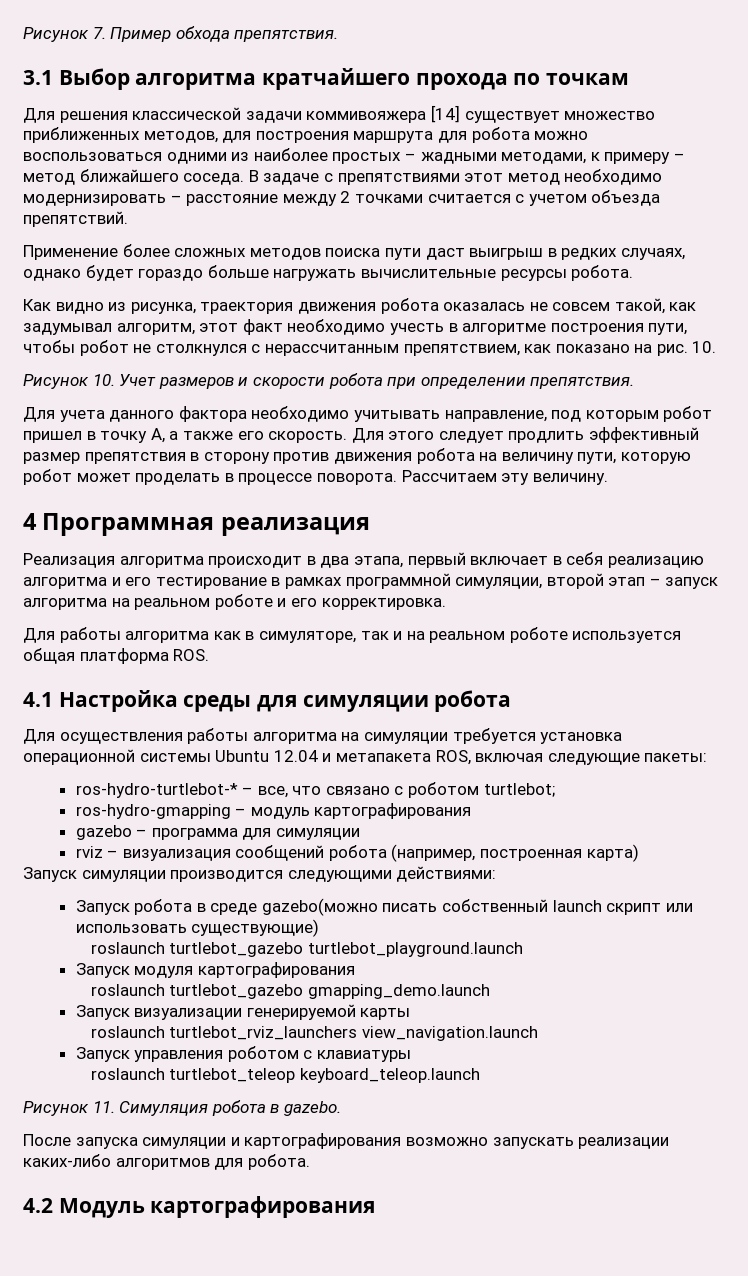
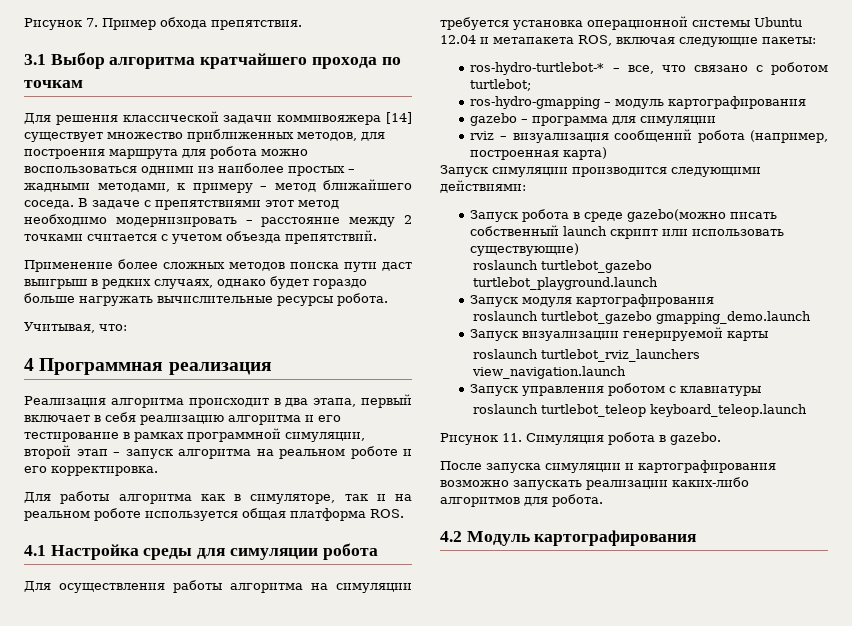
- Как видно из рисунка, траектория движения робота оказалась не совсем такой, как задумывал алгоритм, этот факт необходимо учесть в алгоритме построения пути, чтобы робот не столкнулся с нерассчитанным препятствием, как показано на рис. 10.
- Рисунок 10. Учет размеров и скорости робота при определении препятствия.
- Для учета данного фактора необходимо учитывать направление, под которым робот пришел в точку А, а также его скорость. Для этого следует продлить эффективный размер препятствия в сторону против движения робота на величину пути, которую робот может проделать в процессе поворота. Рассчитаем эту величину.
+ Учитывая, что:

